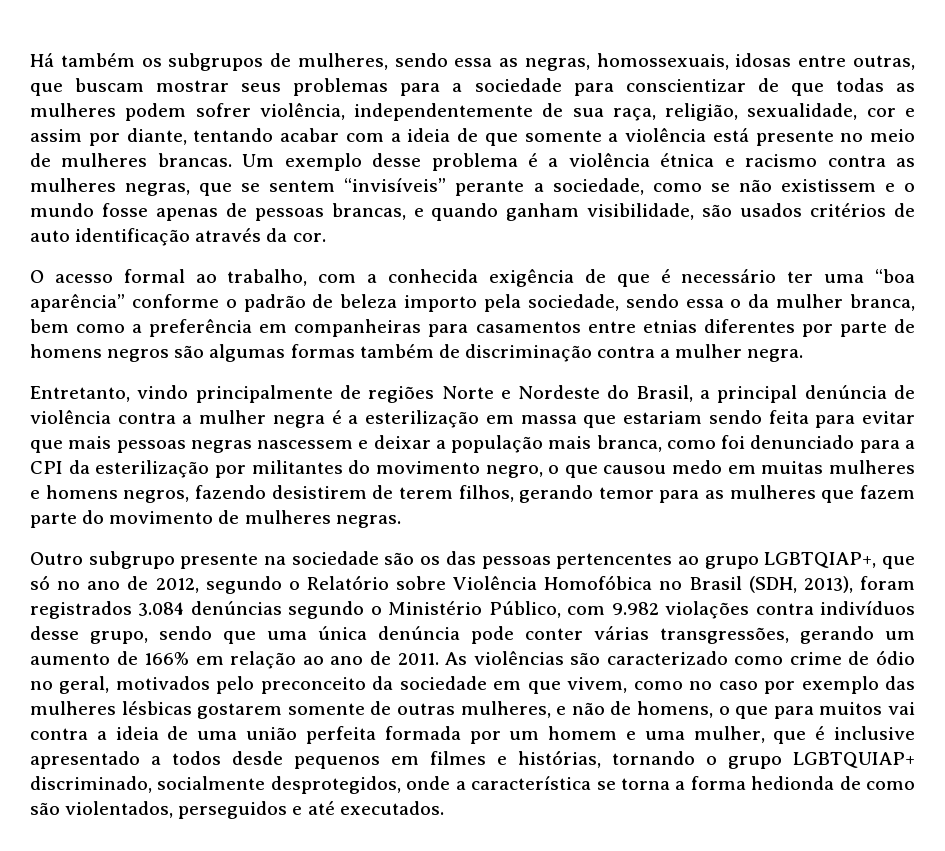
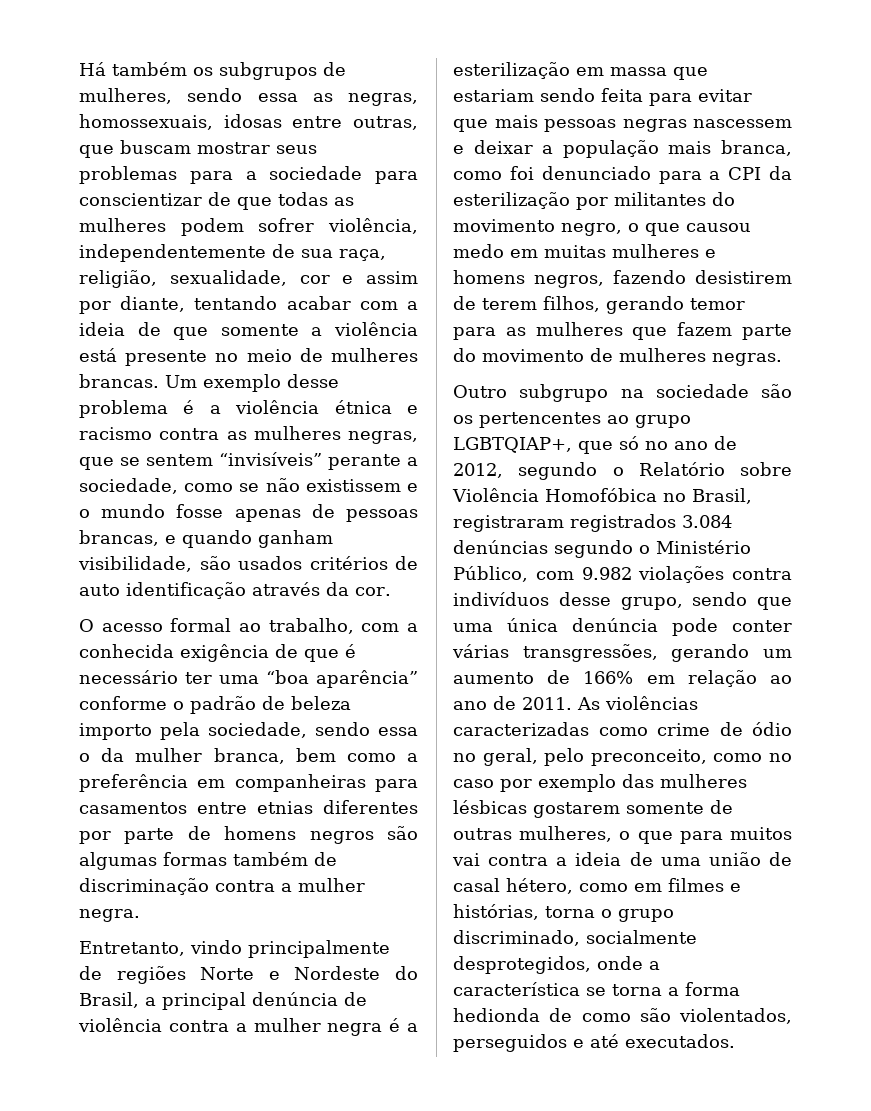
- Outro subgrupo presente na sociedade são os das pessoas pertencentes ao grupo LGBTQIAP+, que só no ano de 2012, segundo o Relatório sobre Violência Homofóbica no Brasil (SDH, 2013), foram registrados 3.084 denúncias segundo o Ministério Público, com 9.982 violações contra indivíduos desse grupo, sendo que uma única denúncia pode conter várias transgressões, gerando um aumento de 166% em relação ao ano de 2011.
+ Outro subgrupo na sociedade são os pertencentes ao grupo LGBTQIAP+, que só no ano de 2012, segundo o Relatório sobre Violência Homofóbica no Brasil, registraram registrados 3.084 denúncias segundo o Ministério Público, com 9.982 violações contra indivíduos desse grupo, sendo que uma única denúncia pode conter várias transgressões, gerando um aumento de 166% em relação ao ano de 2011.
- As violências são caracterizado como crime de ódio no geral, motivados pelo preconceito da sociedade em que vivem, como no caso por exemplo das mulheres lésbicas gostarem somente de outras mulheres, e não de homens, o que para muitos vai contra a ideia de uma união perfeita formada por um homem e uma mulher, que é inclusive apresentado a todos desde pequenos em filmes e histórias, tornando o grupo LGBTQUIAP+ discriminado, socialmente desprotegidos, onde a característica se torna a forma hedionda de como são violentados, perseguidos e até executados.
+ As violências caracterizadas como crime de ódio no geral, pelo preconceito, como no caso por exemplo das mulheres lésbicas gostarem somente de outras mulheres, o que para muitos vai contra a ideia de uma união de casal hétero, como em filmes e histórias, torna o grupo discriminado, socialmente desprotegidos, onde a característica se torna a forma hedionda de como são violentados, perseguidos e até executados.

